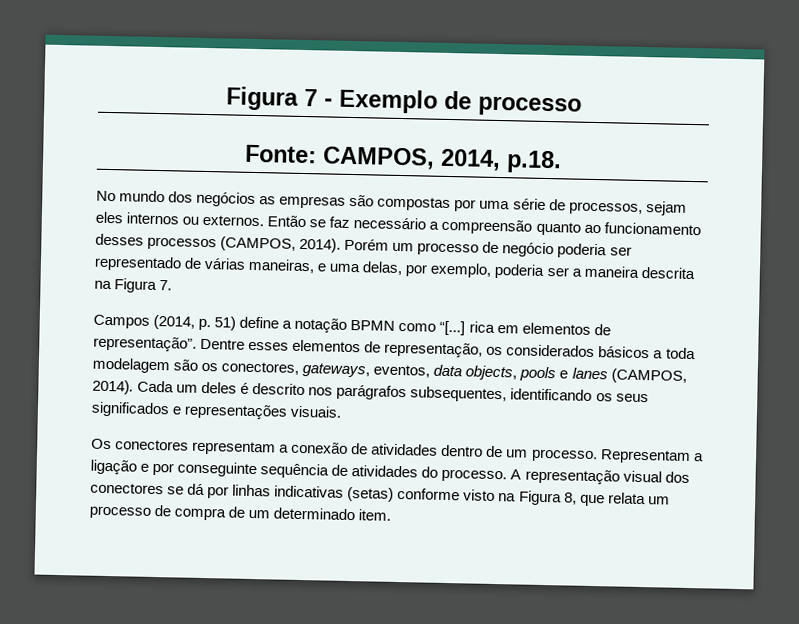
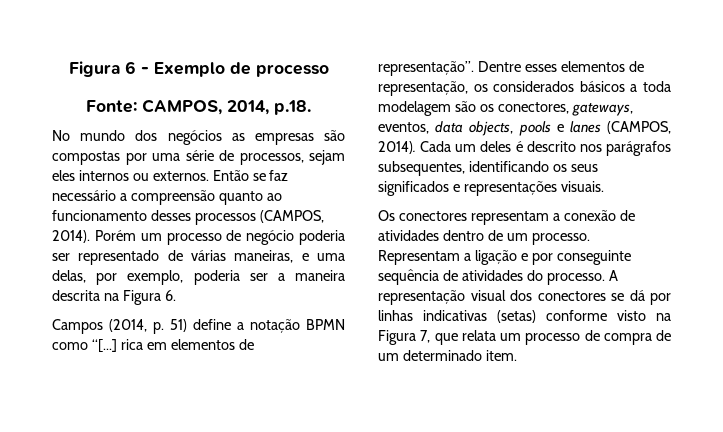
- Figura 7 - Exemplo de processo
+ Figura 6 - Exemplo de processo
- Porém um processo de negócio poderia ser representado de várias maneiras, e uma delas, por exemplo, poderia ser a maneira descrita na Figura 7.
+ Porém um processo de negócio poderia ser representado de várias maneiras, e uma delas, por exemplo, poderia ser a maneira descrita na Figura 6.
- A representação visual dos conectores se dá por linhas indicativas (setas) conforme visto na Figura 8, que relata um processo de compra de um determinado item.
+ A representação visual dos conectores se dá por linhas indicativas (setas) conforme visto na Figura 7, que relata um processo de compra de um determinado item.

